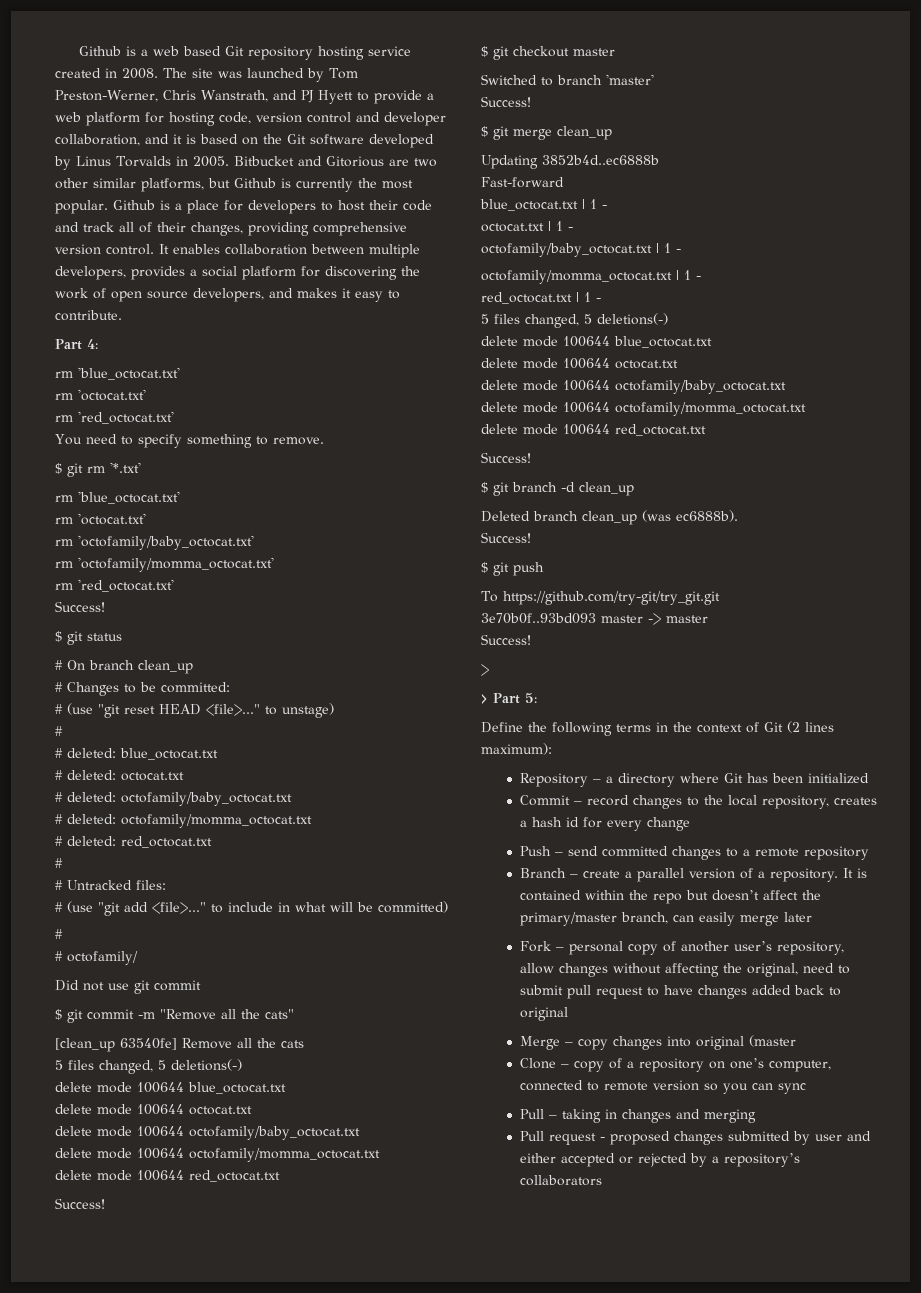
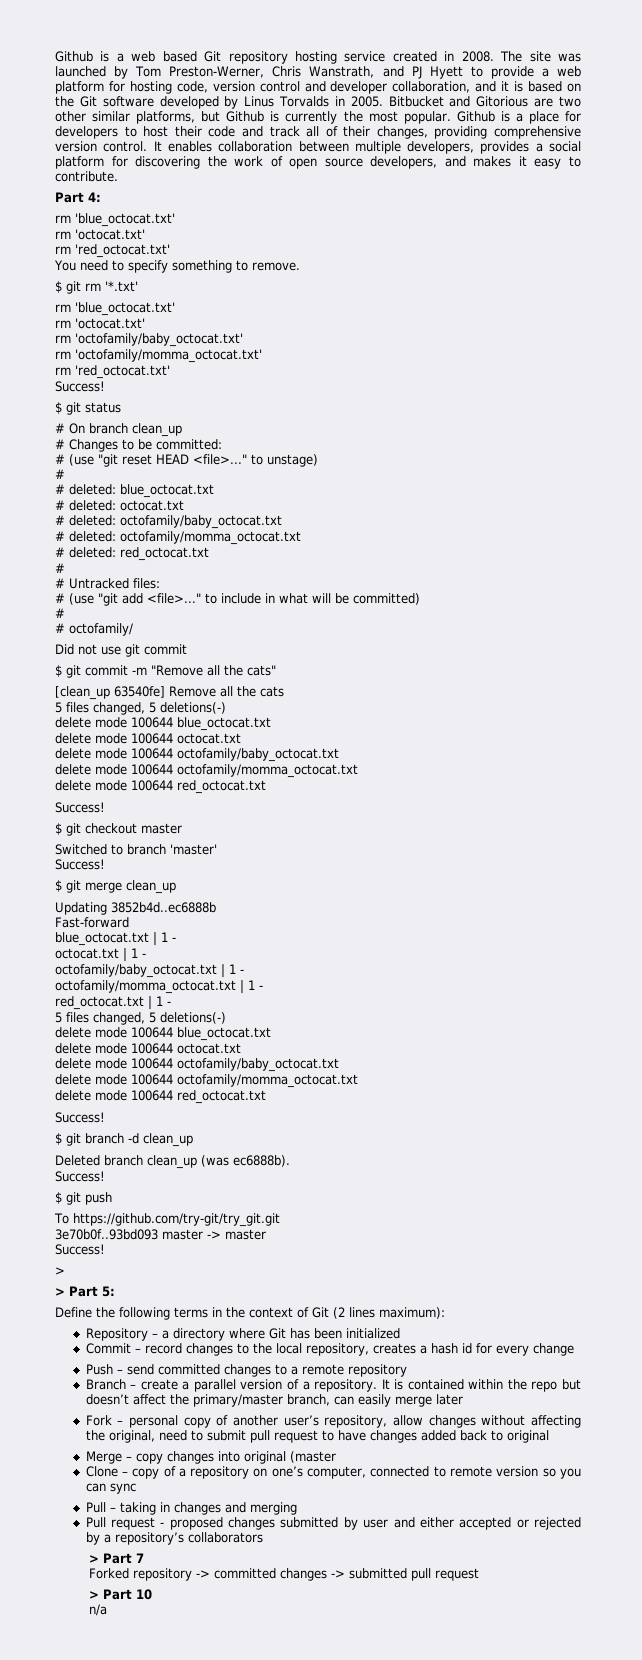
+ > Part 7
+ Forked repository -> committed changes -> submitted pull request
+ > Part 10
+ n/a

